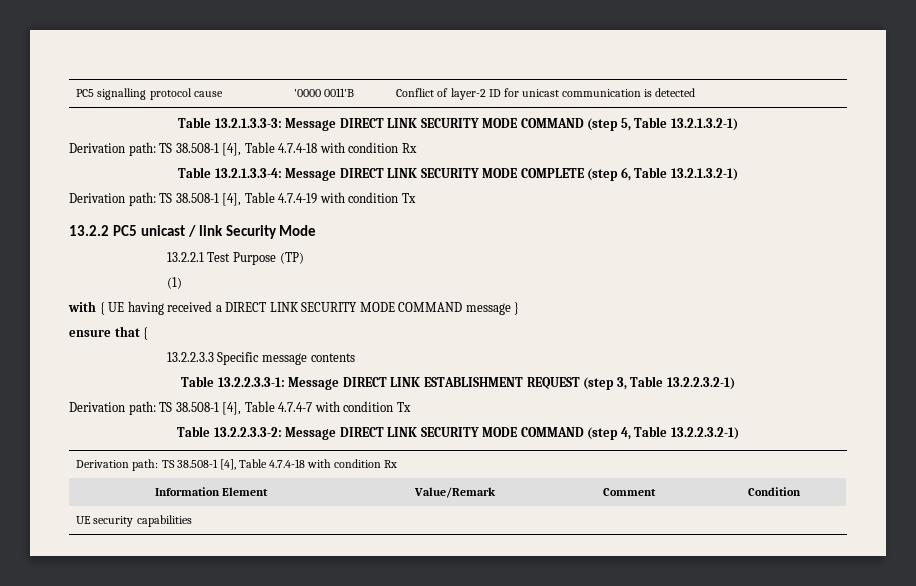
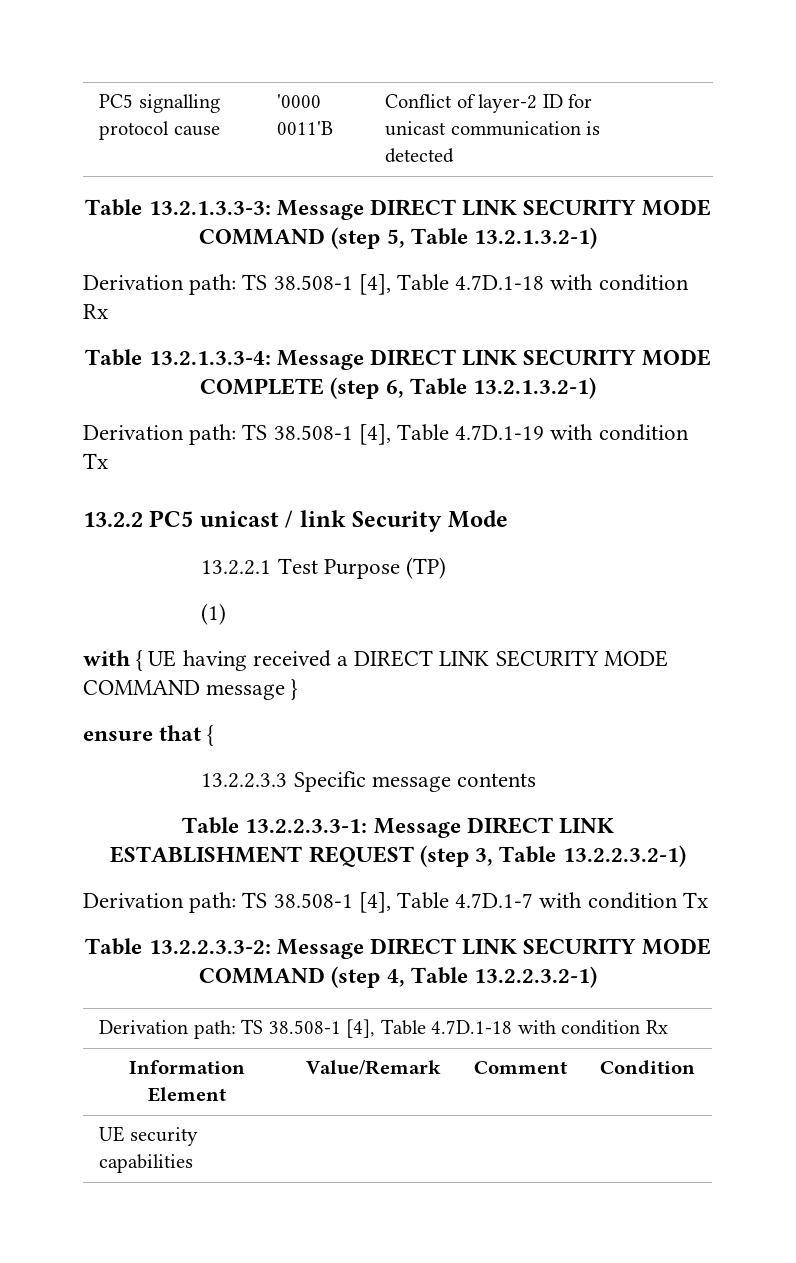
  Table 13.2.1.3.3-3: Message DIRECT LINK SECURITY MODE COMMAND (step 5, Table 13.2.1.3.2-1)
- Derivation path: TS 38.508-1 [4], Table 4.7.4-18 with condition Rx
+ Derivation path: TS 38.508-1 [4], Table 4.7D.1-18 with condition Rx
- Derivation path: TS 38.508-1 [4], Table 4.7.4-19 with condition Tx
+ Derivation path: TS 38.508-1 [4], Table 4.7D.1-19 with condition Tx
- Derivation path: TS 38.508-1 [4], Table 4.7.4-7 with condition Tx
+ Derivation path: TS 38.508-1 [4], Table 4.7D.1-7 with condition Tx
  Table 13.2.2.3.3-2: Message DIRECT LINK SECURITY MODE COMMAND (step 4, Table 13.2.2.3.2-1)
- Derivation path: TS 38.508-1 [4], Table 4.7.4-18 with condition Rx
+ Derivation path: TS 38.508-1 [4], Table 4.7D.1-18 with condition Rx

